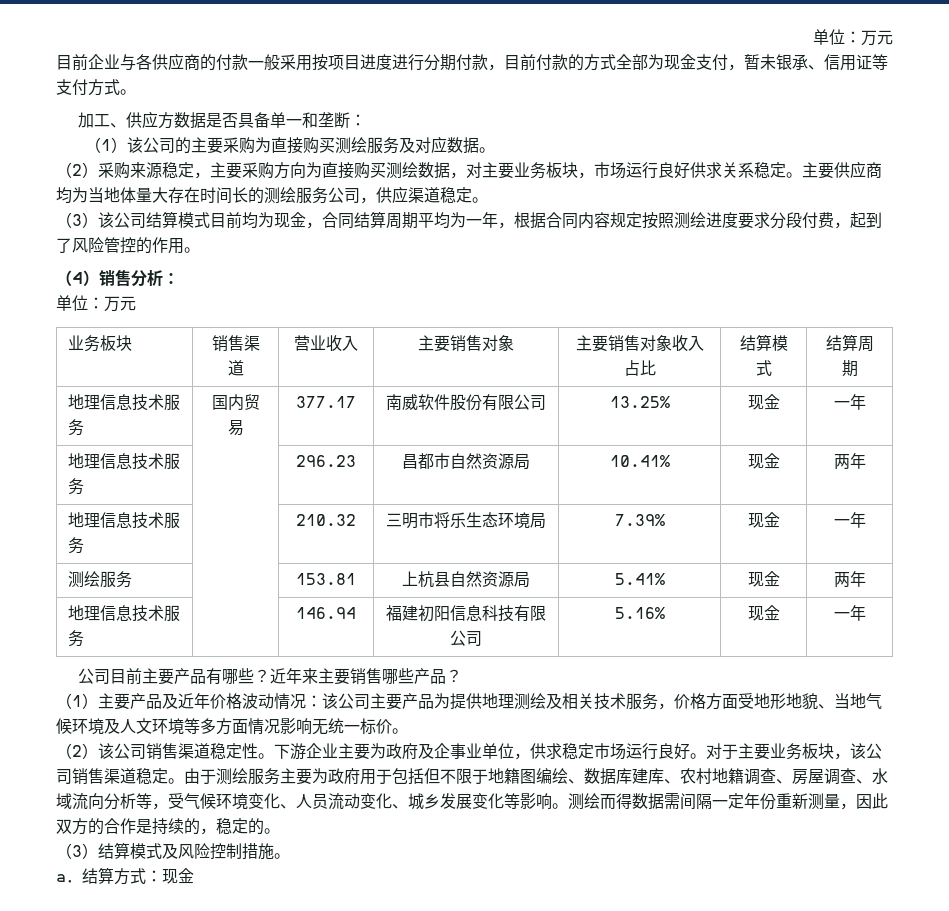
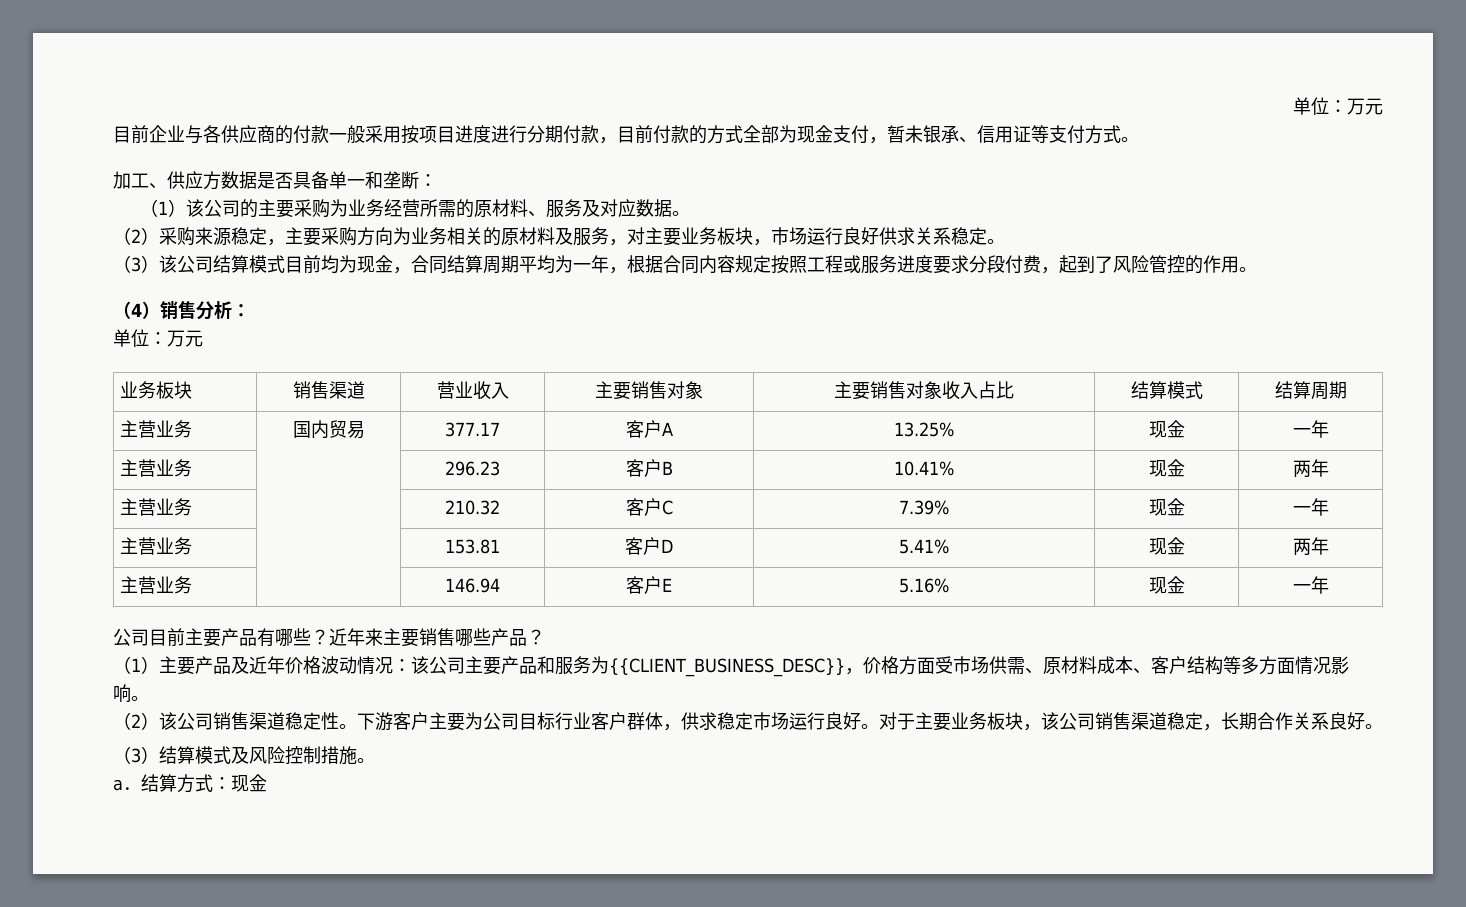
- （1）该公司的主要采购为直接购买测绘服务及对应数据。
+ （1）该公司的主要采购为业务经营所需的原材料、服务及对应数据。
- （2）采购来源稳定，主要采购方向为直接购买测绘数据，对主要业务板块，市场运行良好供求关系稳定。主要供应商均为当地体量大存在时间长的测绘服务公司，供应渠道稳定。
+ （2）采购来源稳定，主要采购方向为业务相关的原材料及服务，对主要业务板块，市场运行良好供求关系稳定。
- （3）该公司结算模式目前均为现金，合同结算周期平均为一年，根据合同内容规定按照测绘进度要求分段付费，起到了风险管控的作用。
+ （3）该公司结算模式目前均为现金，合同结算周期平均为一年，根据合同内容规定按照工程或服务进度要求分段付费，起到了风险管控的作用。
- 地理信息技术服务 | 国内贸易 | 377.17 | 南威软件股份有限公司 | 13.25% | 现金 | 一年
- 地理信息技术服务 | | 296.23 | 昌都市自然资源局 | 10.41% | 现金 | 两年
- 地理信息技术服务 | | 210.32 | 三明市将乐生态环境局 | 7.39% | 现金 | 一年
+ 主营业务 | 国内贸易 | 377.17 | 客户A | 13.25% | 现金 | 一年
+ 主营业务 | | 296.23 | 客户B | 10.41% | 现金 | 两年
+ 主营业务 | | 210.32 | 客户C | 7.39% | 现金 | 一年
- 测绘服务 | | 153.81 | 上杭县自然资源局 | 5.41% | 现金 | 两年
+ 主营业务 | | 153.81 | 客户D | 5.41% | 现金 | 两年
- 地理信息技术服务 | | 146.94 | 福建初阳信息科技有限公司 | 5.16% | 现金 | 一年
+ 主营业务 | | 146.94 | 客户E | 5.16% | 现金 | 一年
- （1）主要产品及近年价格波动情况：该公司主要产品为提供地理测绘及相关技术服务，价格方面受地形地貌、当地气候环境及人文环境等多方面情况影响无统一标价。
+ （1）主要产品及近年价格波动情况：该公司主要产品和服务为{{CLIENT_BUSINESS_DESC}}，价格方面受市场供需、原材料成本、客户结构等多方面情况影响。
- 下游企业主要为政府及企事业单位，供求稳定市场运行良好。
+ 下游客户主要为公司目标行业客户群体，供求稳定市场运行良好。
- 对于主要业务板块，该公司销售渠道稳定。由于测绘服务主要为政府用于包括但不限于地籍图编绘、数据库建库、农村地籍调查、房屋调查、水域流向分析等，受气候环境变化、人员流动变化、城乡发展变化等影响。测绘而得数据需间隔一定年份重新测量，因此双方的合作是持续的，稳定的。
+ 对于主要业务板块，该公司销售渠道稳定，长期合作关系良好。

